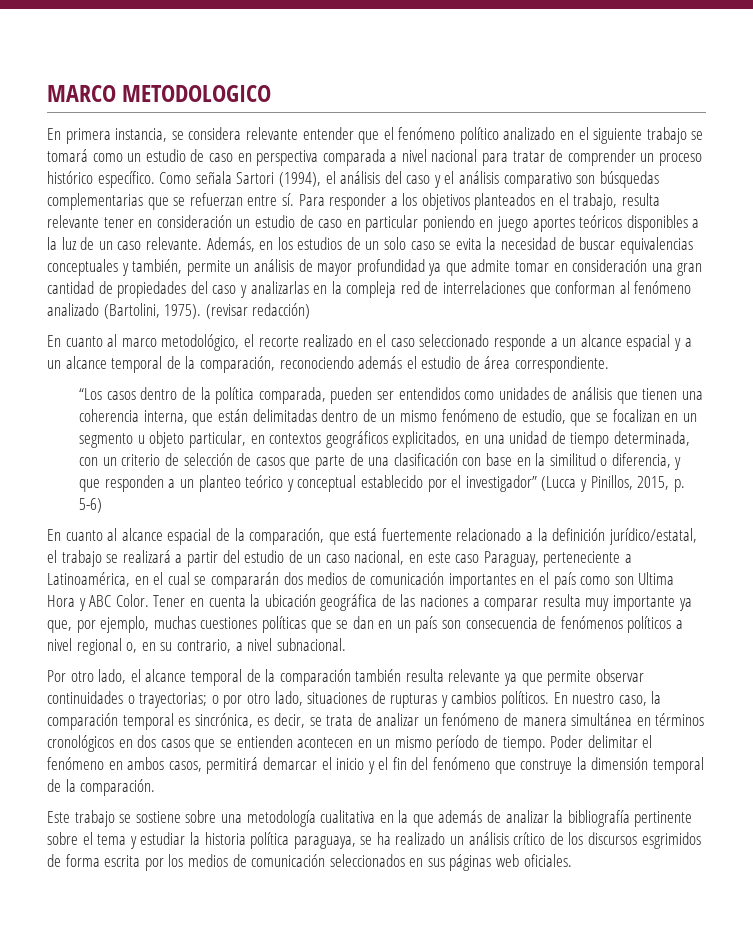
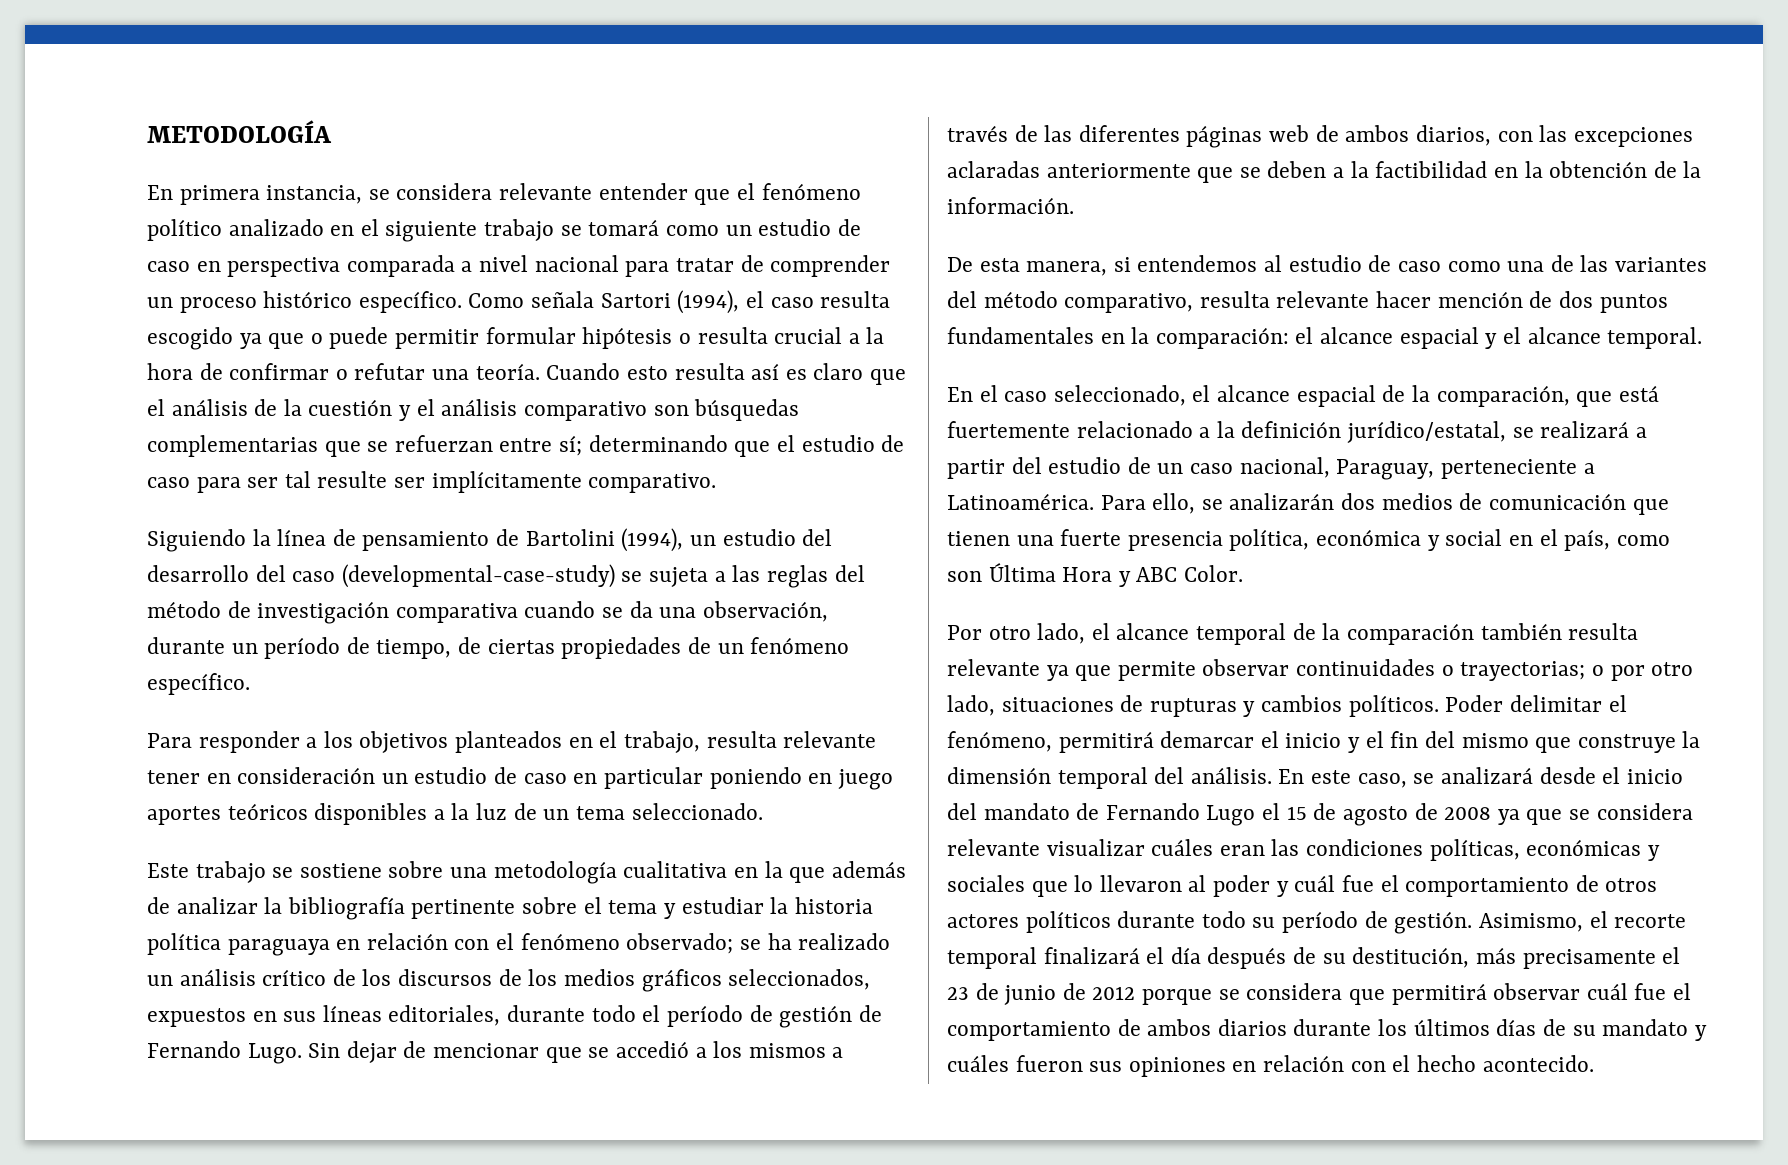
- MARCO METODOLOGICO
+ METODOLOGÍA
- Como señala Sartori (1994), el análisis del caso y el análisis comparativo son búsquedas complementarias que se refuerzan entre sí. Para responder a los objetivos planteados en el trabajo, resulta relevante tener en consideración un estudio de caso en particular poniendo en juego aportes teóricos disponibles a la luz de un caso relevante. Además, en los estudios de un solo caso se evita la necesidad de buscar equivalencias conceptuales y también, permite un análisis de mayor profundidad ya que admite tomar en consideración una gran cantidad de propiedades del caso y analizarlas en la compleja red de interrelaciones que conforman al fenómeno analizado (Bartolini, 1975). (revisar redacción)
- En cuanto al marco metodológico, el recorte realizado en el caso seleccionado responde a un alcance espacial y a un alcance temporal de la comparación, reconociendo además el estudio de área correspondiente.
- “Los casos dentro de la política comparada, pueden ser entendidos como unidades de análisis que tienen una coherencia interna, que están delimitadas dentro de un mismo fenómeno de estudio, que se focalizan en un segmento u objeto particular, en contextos geográficos explicitados, en una unidad de tiempo determinada, con un criterio de selección de casos que parte de una clasificación con base en la similitud o diferencia, y que responden a un planteo teórico y conceptual establecido por el investigador” (Lucca y Pinillos, 2015, p. 5-6)
- En cuanto al alcance espacial de la comparación, que está fuertemente relacionado a la definición jurídico/estatal, el trabajo se realizará a partir del estudio de un caso nacional, en este caso Paraguay, perteneciente a Latinoamérica, en el cual se compararán dos medios de comunicación importantes en el país como son Ultima Hora y ABC Color. Tener en cuenta la ubicación geográfica de las naciones a comparar resulta muy importante ya que, por ejemplo, muchas cuestiones políticas que se dan en un país son consecuencia de fenómenos políticos a nivel regional o, en su contrario, a nivel subnacional.
+ Como señala Sartori (1994), el caso resulta escogido ya que o puede permitir formular hipótesis o resulta crucial a la hora de confirmar o refutar una teoría. Cuando esto resulta así es claro que el análisis de la cuestión y el análisis comparativo son búsquedas complementarias que se refuerzan entre sí; determinando que el estudio de caso para ser tal resulte ser implícitamente comparativo.
+ Siguiendo la línea de pensamiento de Bartolini (1994), un estudio del desarrollo del caso (developmental-case-study) se sujeta a las reglas del método de investigación comparativa cuando se da una observación, durante un período de tiempo, de ciertas propiedades de un fenómeno específico.
+ Para responder a los objetivos planteados en el trabajo, resulta relevante tener en consideración un estudio de caso en particular poniendo en juego aportes teóricos disponibles a la luz de un tema seleccionado.
+ Este trabajo se sostiene sobre una metodología cualitativa en la que además de analizar la bibliografía pertinente sobre el tema y estudiar la historia política paraguaya en relación con el fenómeno observado; se ha realizado un análisis crítico de los discursos de los medios gráficos seleccionados, expuestos en sus líneas editoriales, durante todo el período de gestión de Fernando Lugo. Sin dejar de mencionar que se accedió a los mismos a través de las diferentes páginas web de ambos diarios, con las excepciones aclaradas anteriormente que se deben a la factibilidad en la obtención de la información.
+ De esta manera, si entendemos al estudio de caso como una de las variantes del método comparativo, resulta relevante hacer mención de dos puntos fundamentales en la comparación: el alcance espacial y el alcance temporal.
+ En el caso seleccionado, el alcance espacial de la comparación, que está fuertemente relacionado a la definición jurídico/estatal, se realizará a partir del estudio de un caso nacional, Paraguay, perteneciente a Latinoamérica. Para ello, se analizarán dos medios de comunicación que tienen una fuerte presencia política, económica y social en el país, como son Última Hora y ABC Color.
- En nuestro caso, la comparación temporal es sincrónica, es decir, se trata de analizar un fenómeno de manera simultánea en términos cronológicos en dos casos que se entienden acontecen en un mismo período de tiempo. Poder delimitar el fenómeno en ambos casos, permitirá demarcar el inicio y el fin del fenómeno que construye la dimensión temporal de la comparación.
- Este trabajo se sostiene sobre una metodología cualitativa en la que además de analizar la bibliografía pertinente sobre el tema y estudiar la historia política paraguaya, se ha realizado un análisis crítico de los discursos esgrimidos de forma escrita por los medios de comunicación seleccionados en sus páginas web oficiales.
+ Poder delimitar el fenómeno, permitirá demarcar el inicio y el fin del mismo que construye la dimensión temporal del análisis. En este caso, se analizará desde el inicio del mandato de Fernando Lugo el 15 de agosto de 2008 ya que se considera relevante visualizar cuáles eran las condiciones políticas, económicas y sociales que lo llevaron al poder y cuál fue el comportamiento de otros actores políticos durante todo su período de gestión. Asimismo, el recorte temporal finalizará el día después de su destitución, más precisamente el 23 de junio de 2012 porque se considera que permitirá observar cuál fue el comportamiento de ambos diarios durante los últimos días de su mandato y cuáles fueron sus opiniones en relación con el hecho acontecido.

